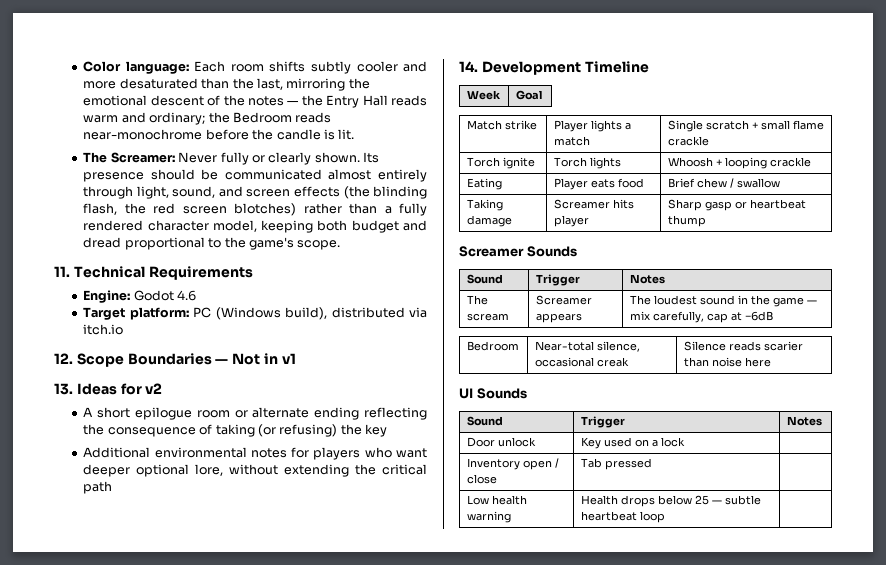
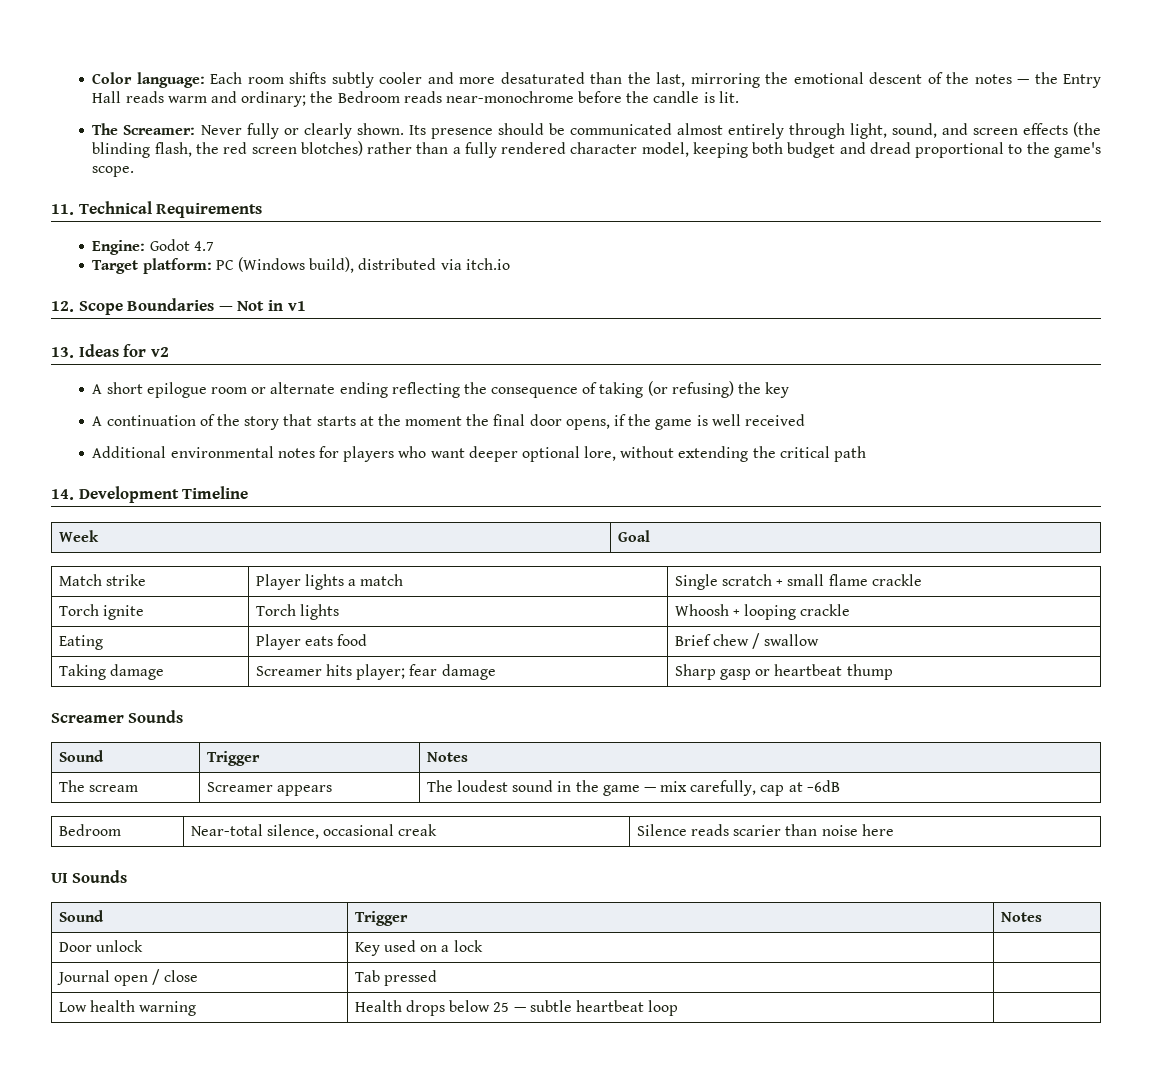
- Engine: Godot 4.6
+ Engine: Godot 4.7
+ A continuation of the story that starts at the moment the final door opens, if the game is well received
- Taking damage | Screamer hits player | Sharp gasp or heartbeat thump
+ Taking damage | Screamer hits player; fear damage | Sharp gasp or heartbeat thump
- Inventory open / close | Tab pressed |
+ Journal open / close | Tab pressed |

